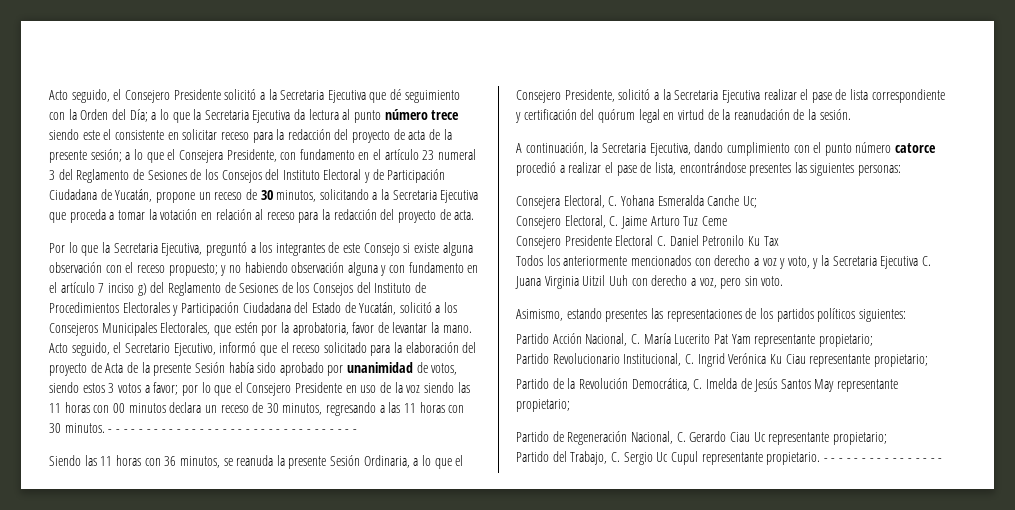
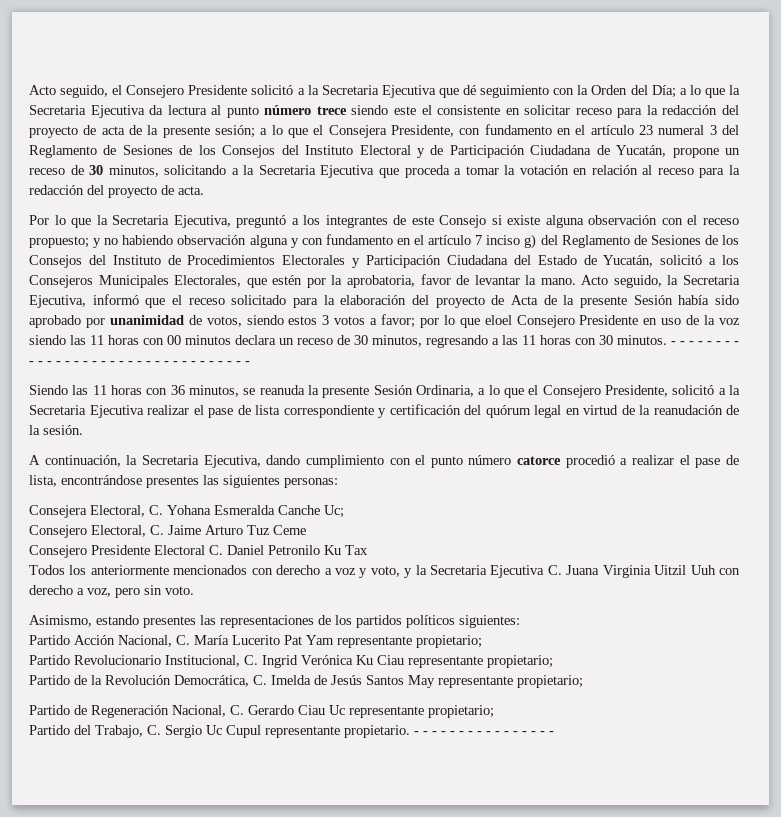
- Acto seguido, el Secretario Ejecutivo, informó que el receso solicitado para la elaboración del proyecto de Acta de la presente Sesión había sido aprobado por unanimidad de votos, siendo estos 3 votos a favor;
+ Acto seguido, la Secretaria Ejecutiva, informó que el receso solicitado para la elaboración del proyecto de Acta de la presente Sesión había sido aprobado por unanimidad de votos, siendo estos 3 votos a favor;
- por lo que el Consejero Presidente en uso de la voz siendo las 11 horas con 00 minutos declara un receso de 30 minutos, regresando a las 11 horas con 30 minutos.
+ por lo que eloel Consejero Presidente en uso de la voz siendo las 11 horas con 00 minutos declara un receso de 30 minutos, regresando a las 11 horas con 30 minutos.

